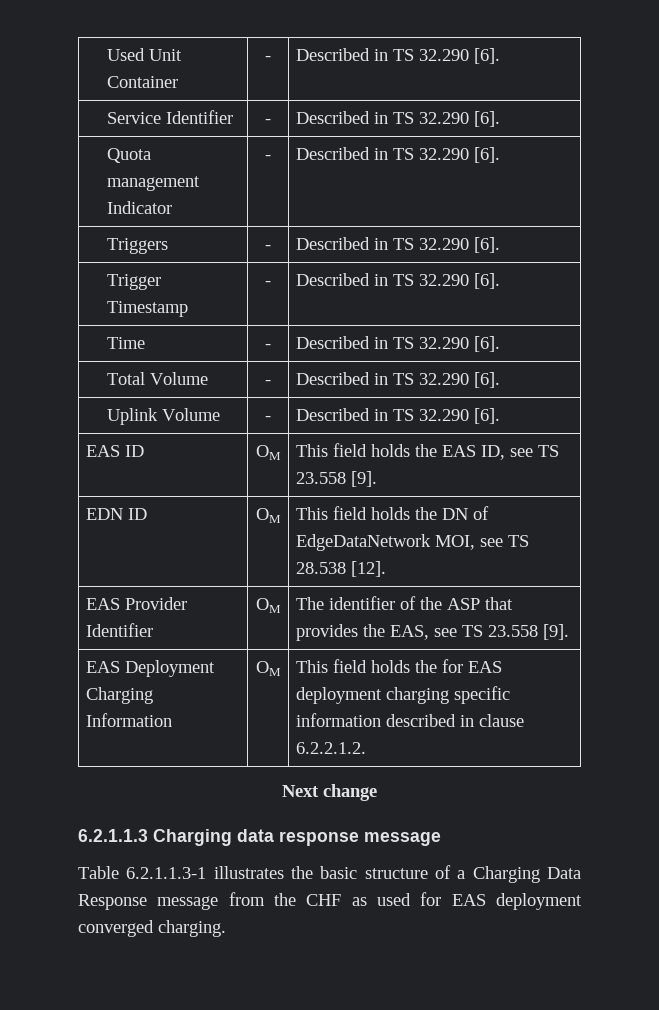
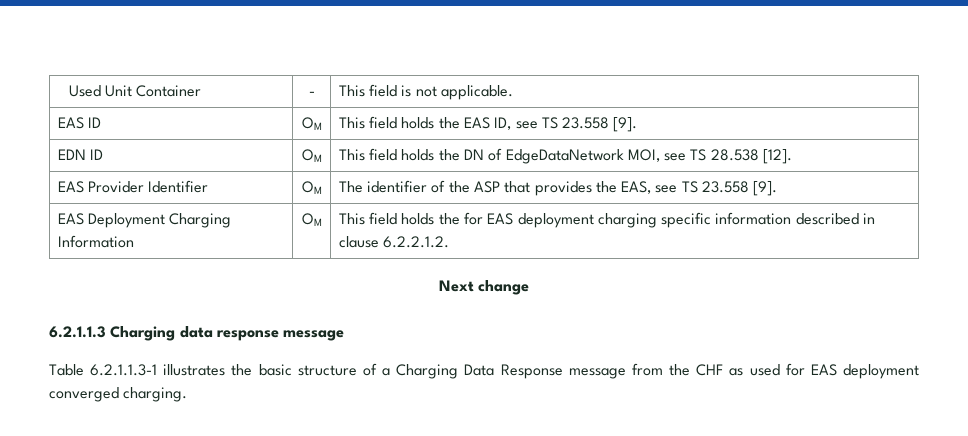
- Used Unit Container | - | Described in TS 32.290 [6].
- Service Identifier | - | Described in TS 32.290 [6].
- Quota management Indicator | - | Described in TS 32.290 [6].
- Triggers | - | Described in TS 32.290 [6].
- Trigger Timestamp | - | Described in TS 32.290 [6].
- Time | - | Described in TS 32.290 [6].
- Total Volume | - | Described in TS 32.290 [6].
- Uplink Volume | - | Described in TS 32.290 [6].
+ Used Unit Container | - | This field is not applicable.

